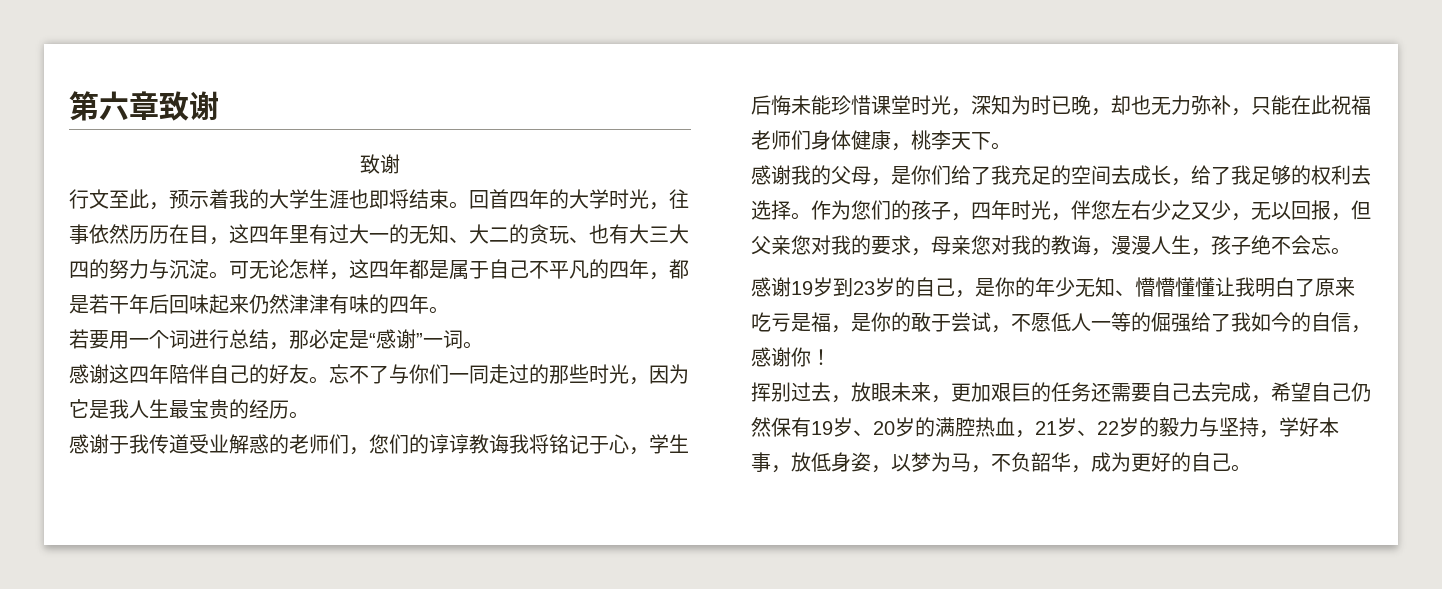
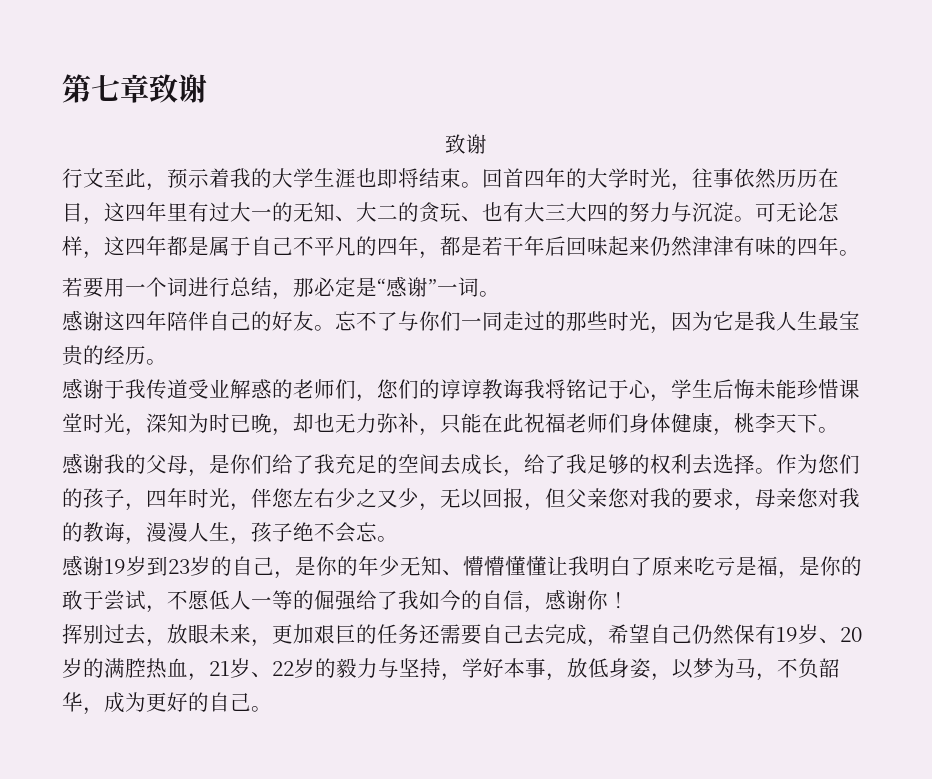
- 第六章致谢
+ 第七章致谢

